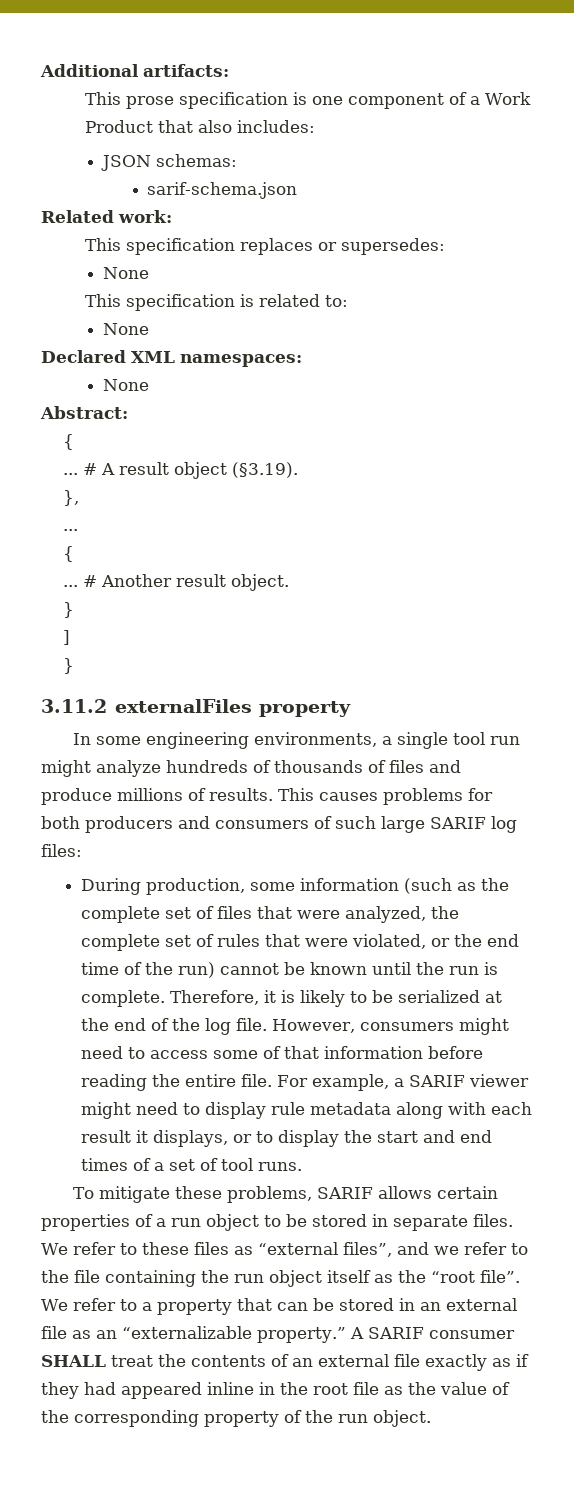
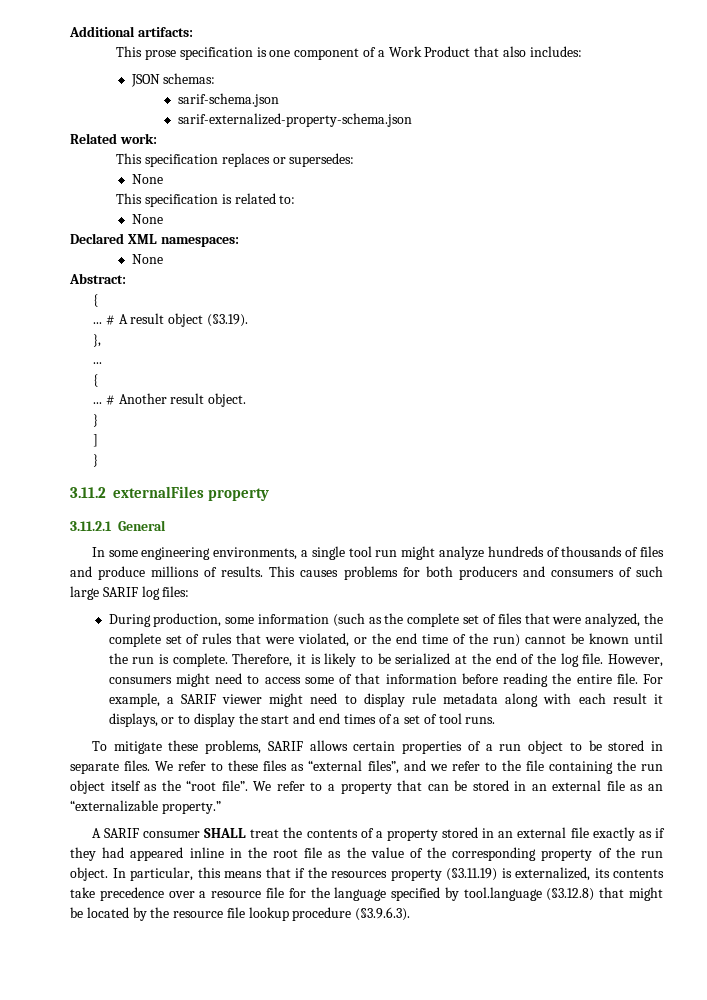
+ sarif-externalized-property-schema.json
+ 3.11.2.1 General
- We refer to a property that can be stored in an external file as an “externalizable property.” A SARIF consumer SHALL treat the contents of an external file exactly as if they had appeared inline in the root file as the value of the corresponding property of the run object.
+ We refer to a property that can be stored in an external file as an “externalizable property.”
+ A SARIF consumer SHALL treat the contents of a property stored in an external file exactly as if they had appeared inline in the root file as the value of the corresponding property of the run object.
+ In particular, this means that if the resources property (§3.11.19) is externalized, its contents take precedence over a resource file for the language specified by tool.language (§3.12.8) that might be located by the resource file lookup procedure (§3.9.6.3).

